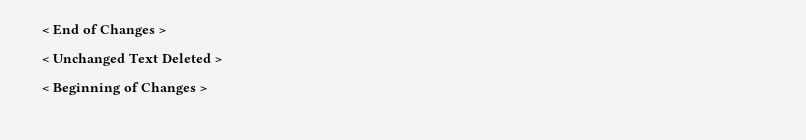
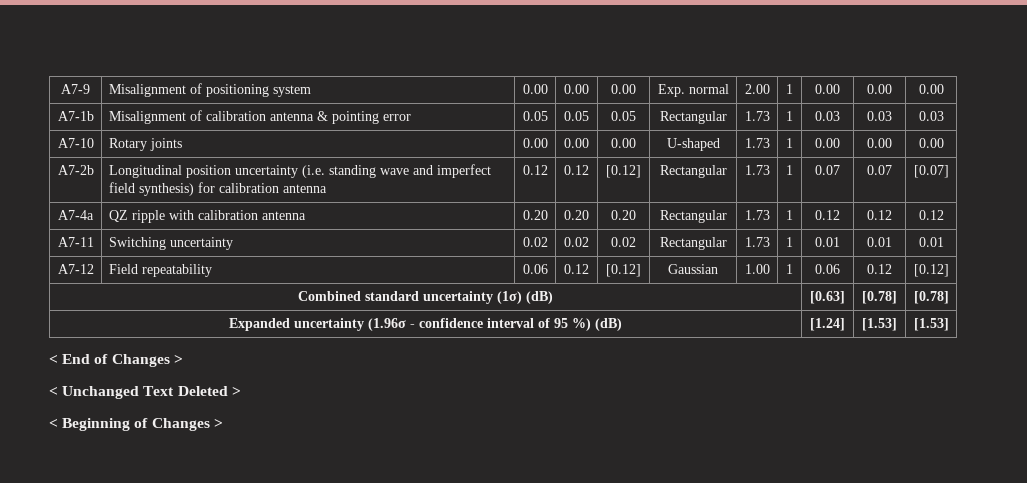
+ A7-9 | Misalignment of positioning system | 0.00 | 0.00 | 0.00 | Exp. normal | 2.00 | 1 | 0.00 | 0.00 | 0.00
+ A7-1b | Misalignment of calibration antenna & pointing error | 0.05 | 0.05 | 0.05 | Rectangular | 1.73 | 1 | 0.03 | 0.03 | 0.03
+ A7-10 | Rotary joints | 0.00 | 0.00 | 0.00 | U-shaped | 1.73 | 1 | 0.00 | 0.00 | 0.00
+ A7-2b | Longitudinal position uncertainty (i.e. standing wave and imperfect field synthesis) for calibration antenna | 0.12 | 0.12 | [0.12] | Rectangular | 1.73 | 1 | 0.07 | 0.07 | [0.07]
+ A7-4a | QZ ripple with calibration antenna | 0.20 | 0.20 | 0.20 | Rectangular | 1.73 | 1 | 0.12 | 0.12 | 0.12
+ A7-11 | Switching uncertainty | 0.02 | 0.02 | 0.02 | Rectangular | 1.73 | 1 | 0.01 | 0.01 | 0.01
+ A7-12 | Field repeatability | 0.06 | 0.12 | [0.12] | Gaussian | 1.00 | 1 | 0.06 | 0.12 | [0.12]
+ Combined standard uncertainty (1σ) (dB) | [0.63] | [0.78] | [0.78]
+ Expanded uncertainty (1.96σ - confidence interval of 95 %) (dB) | [1.24] | [1.53] | [1.53]

